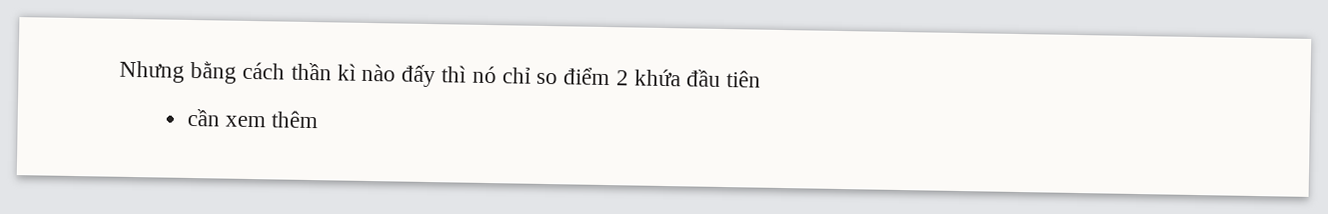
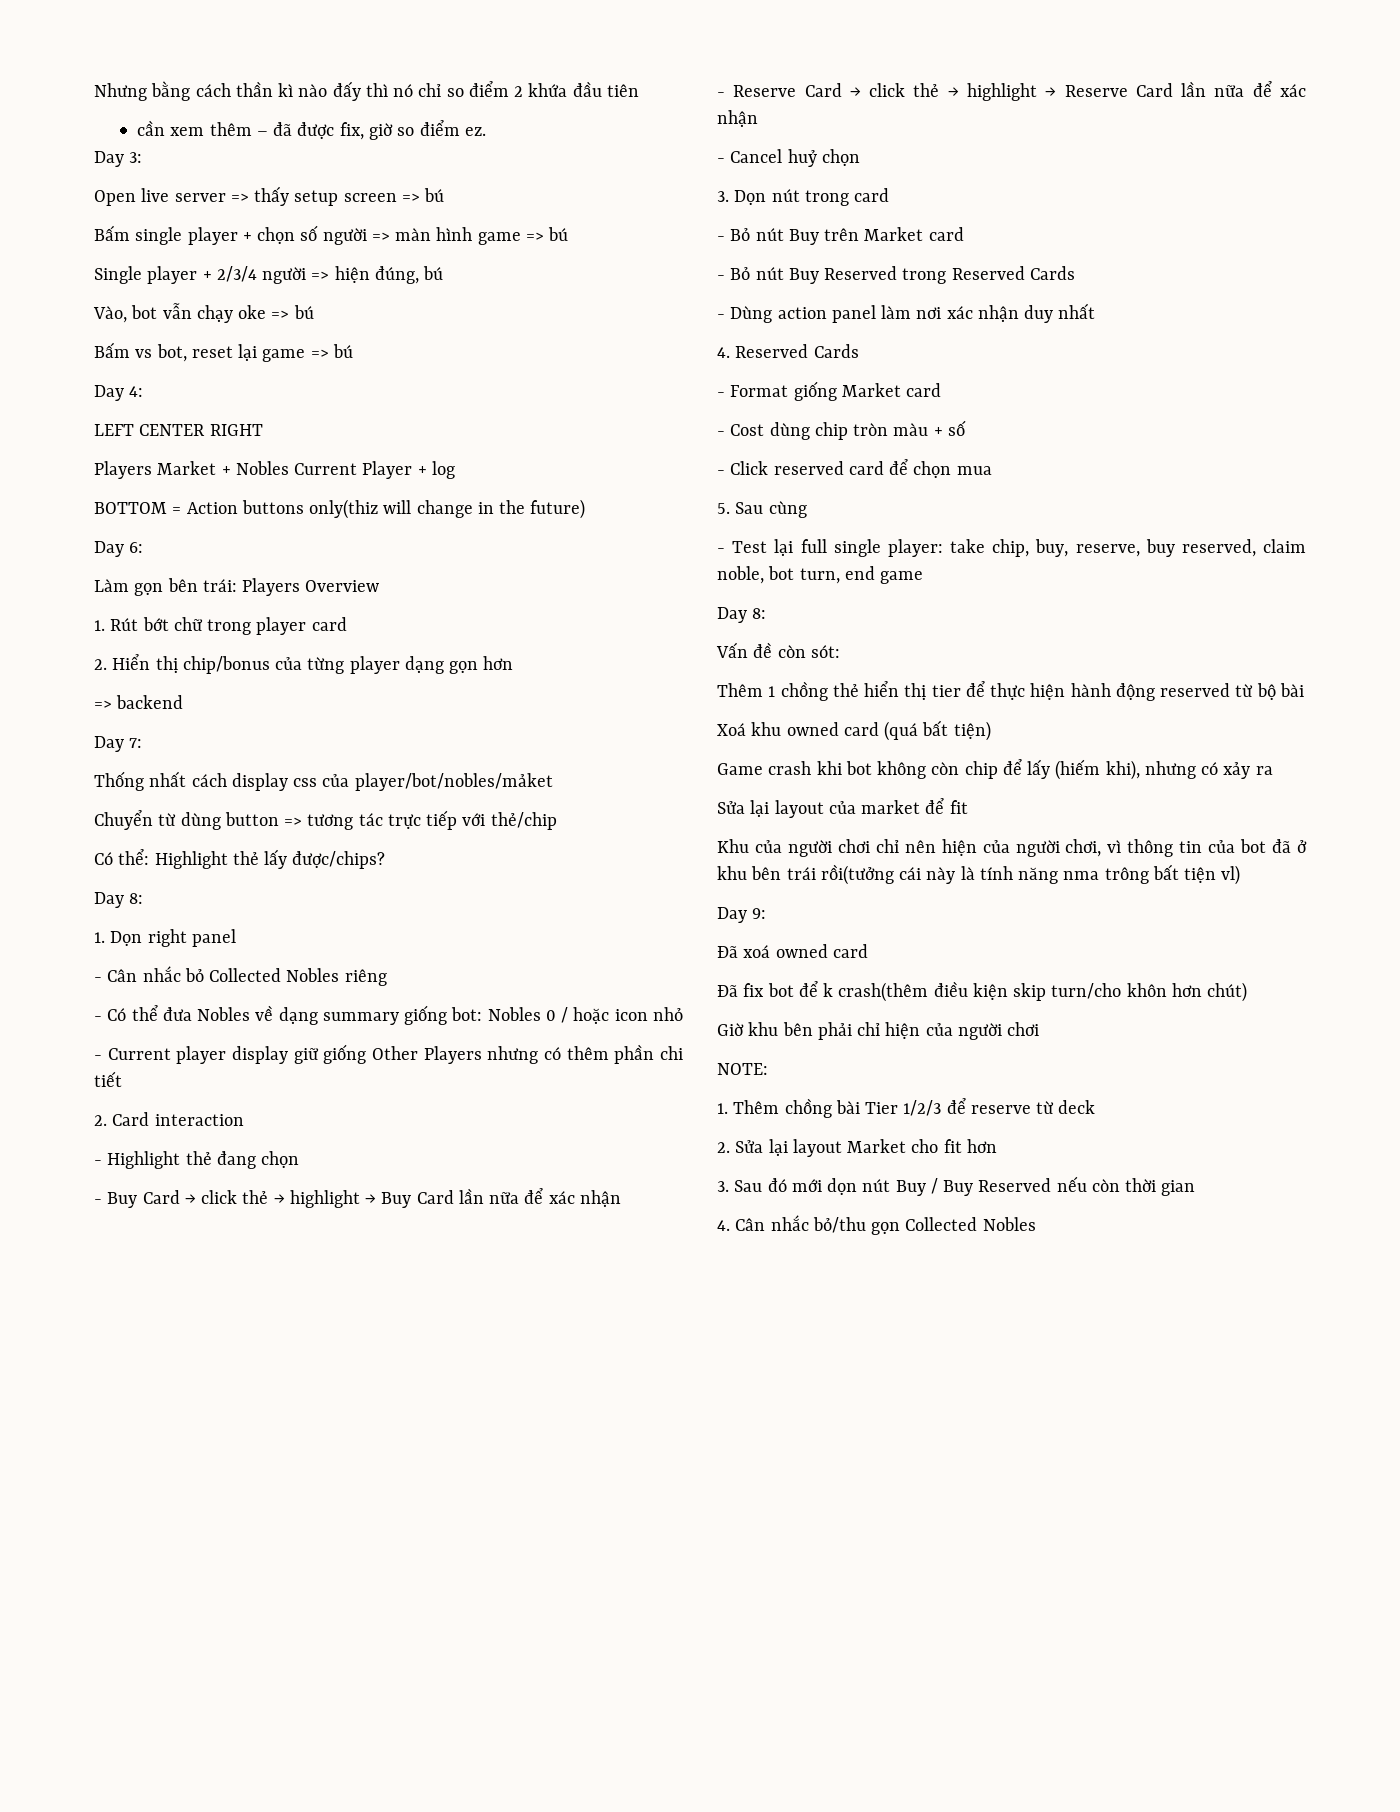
- cần xem thêm
+ cần xem thêm – đã được fix, giờ so điểm ez.
+ Day 3:
+ Open live server => thấy setup screen => bú
+ Bấm single player + chọn số người => màn hình game => bú
+ Single player + 2/3/4 người => hiện đúng, bú
+ Vào, bot vẫn chạy oke => bú
+ Bấm vs bot, reset lại game => bú
+ Day 4:
+ LEFT CENTER RIGHT
+ Players Market + Nobles Current Player + log
+ BOTTOM = Action buttons only(thiz will change in the future)
+ Day 6:
+ Làm gọn bên trái: Players Overview
+ 1. Rút bớt chữ trong player card
+ 2. Hiển thị chip/bonus của từng player dạng gọn hơn
+ => backend
+ Day 7:
+ Thống nhất cách display css của player/bot/nobles/mảket
+ Chuyển từ dùng button => tương tác trực tiếp với thẻ/chip
+ Có thể: Highlight thẻ lấy được/chips?
+ Day 8:
+ 1. Dọn right panel
+ - Cân nhắc bỏ Collected Nobles riêng
+ - Có thể đưa Nobles về dạng summary giống bot: Nobles 0 / hoặc icon nhỏ
+ - Current player display giữ giống Other Players nhưng có thêm phần chi tiết
+ 2. Card interaction
+ - Highlight thẻ đang chọn
+ - Buy Card → click thẻ → highlight → Buy Card lần nữa để xác nhận
+ - Reserve Card → click thẻ → highlight → Reserve Card lần nữa để xác nhận
+ - Cancel huỷ chọn
+ 3. Dọn nút trong card
+ - Bỏ nút Buy trên Market card
+ - Bỏ nút Buy Reserved trong Reserved Cards
+ - Dùng action panel làm nơi xác nhận duy nhất
+ 4. Reserved Cards
+ - Format giống Market card
+ - Cost dùng chip tròn màu + số
+ - Click reserved card để chọn mua
+ 5. Sau cùng
+ - Test lại full single player: take chip, buy, reserve, buy reserved, claim noble, bot turn, end game
+ Day 8:
+ Vấn đề còn sót:
+ Thêm 1 chồng thẻ hiển thị tier để thực hiện hành động reserved từ bộ bài
+ Xoá khu owned card (quá bất tiện)
+ Game crash khi bot không còn chip để lấy (hiếm khi), nhưng có xảy ra
+ Sửa lại layout của market để fit
+ Khu của người chơi chỉ nên hiện của người chơi, vì thông tin của bot đã ở khu bên trái rồi(tưởng cái này là tính năng nma trông bất tiện vl)
+ Day 9:
+ Đã xoá owned card
+ Đã fix bot để k crash(thêm điều kiện skip turn/cho khôn hơn chút)
+ Giờ khu bên phải chỉ hiện của người chơi
+ NOTE:
+ 1. Thêm chồng bài Tier 1/2/3 để reserve từ deck
+ 2. Sửa lại layout Market cho fit hơn
+ 3. Sau đó mới dọn nút Buy / Buy Reserved nếu còn thời gian
+ 4. Cân nhắc bỏ/thu gọn Collected Nobles

